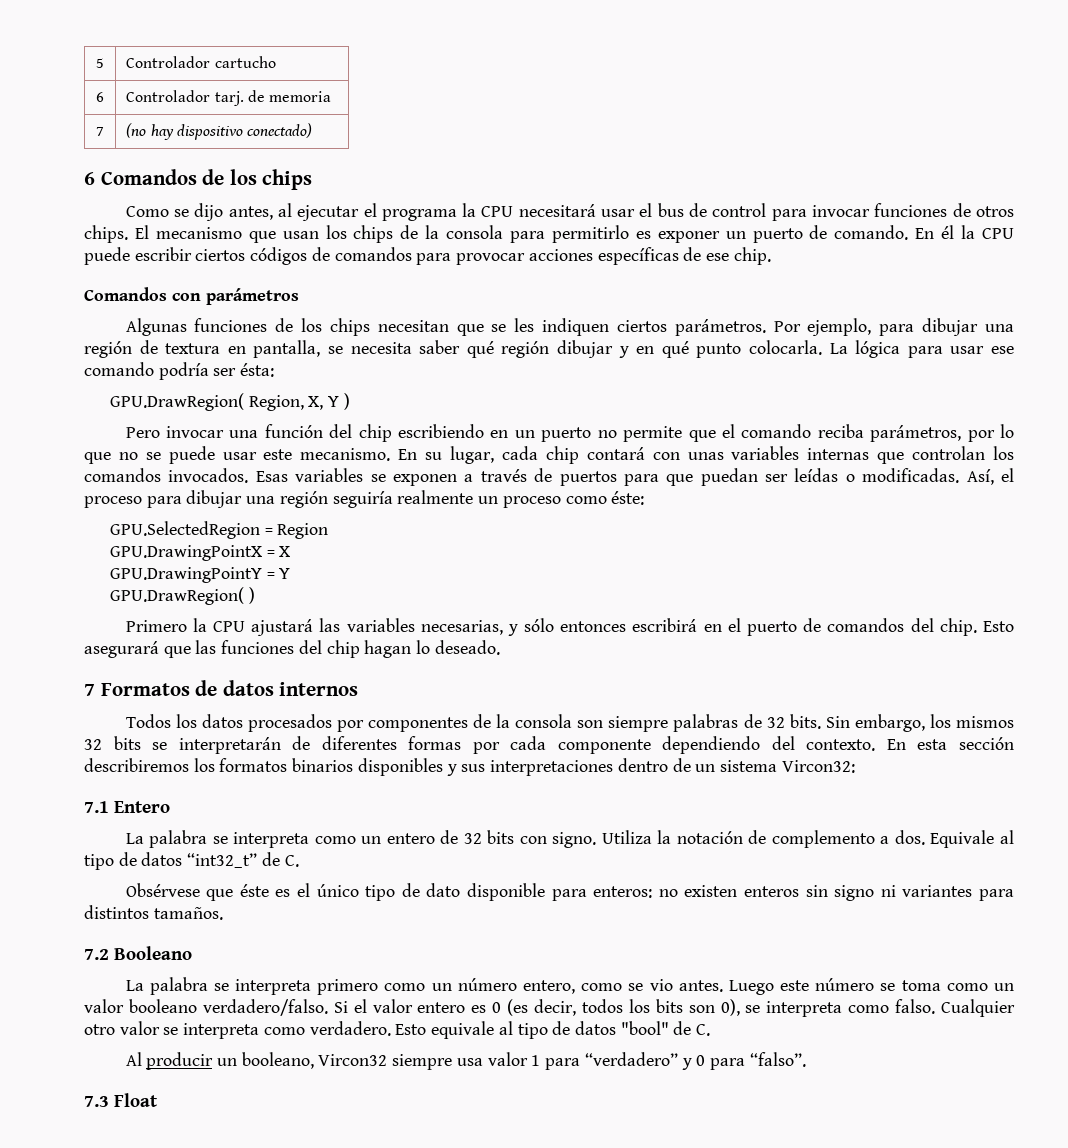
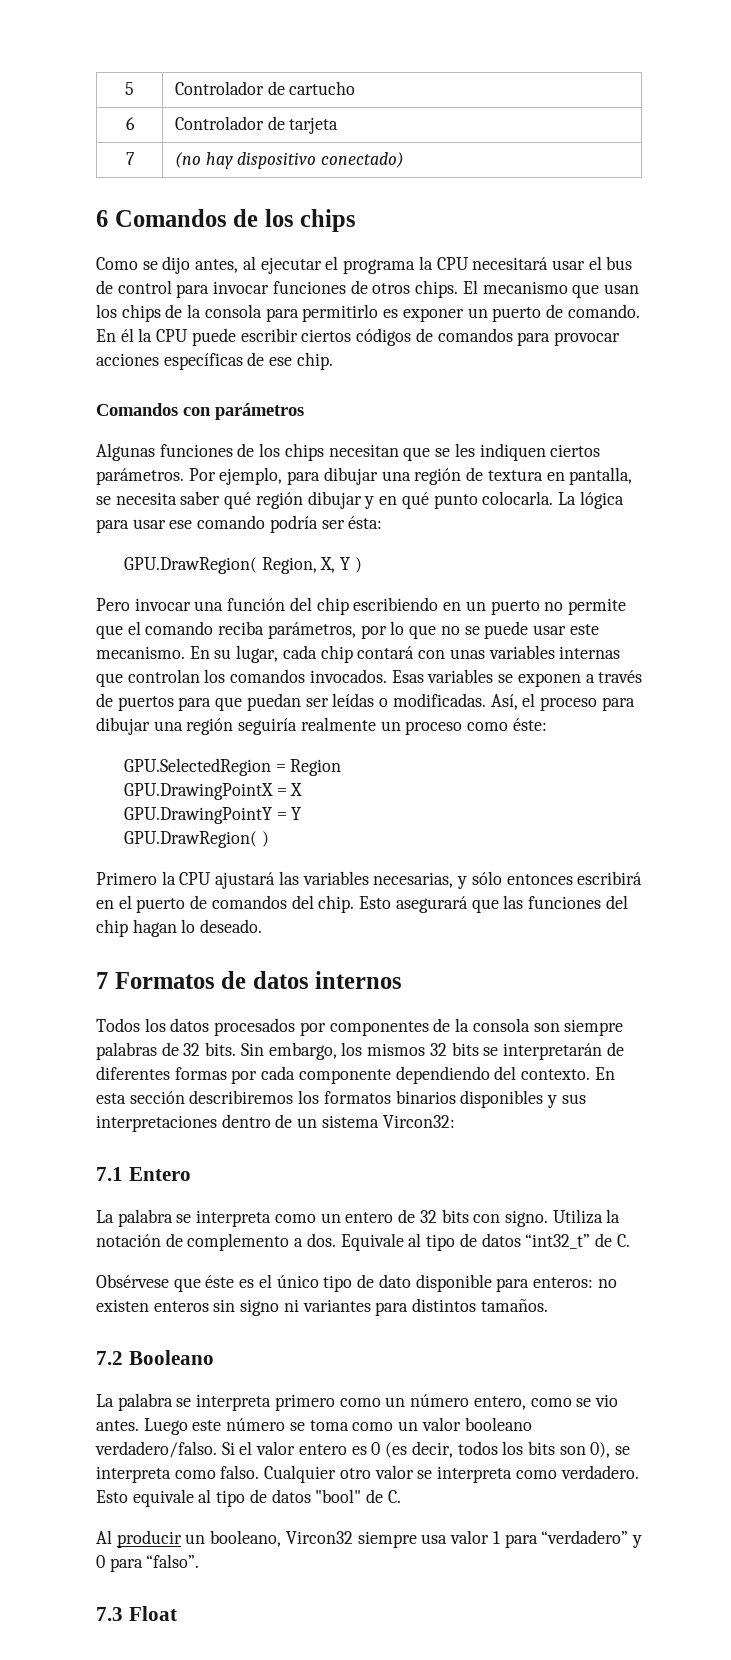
- 5 | Controlador cartucho
+ 5 | Controlador de cartucho
- 6 | Controlador tarj. de memoria
+ 6 | Controlador de tarjeta

